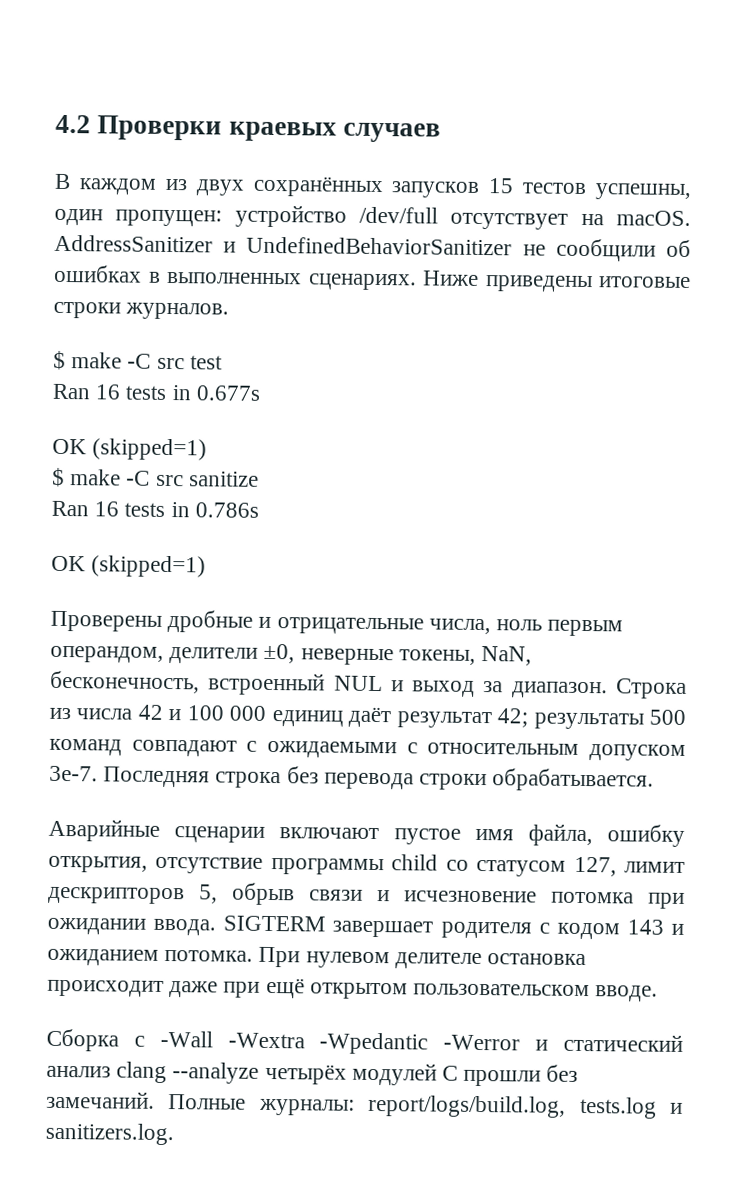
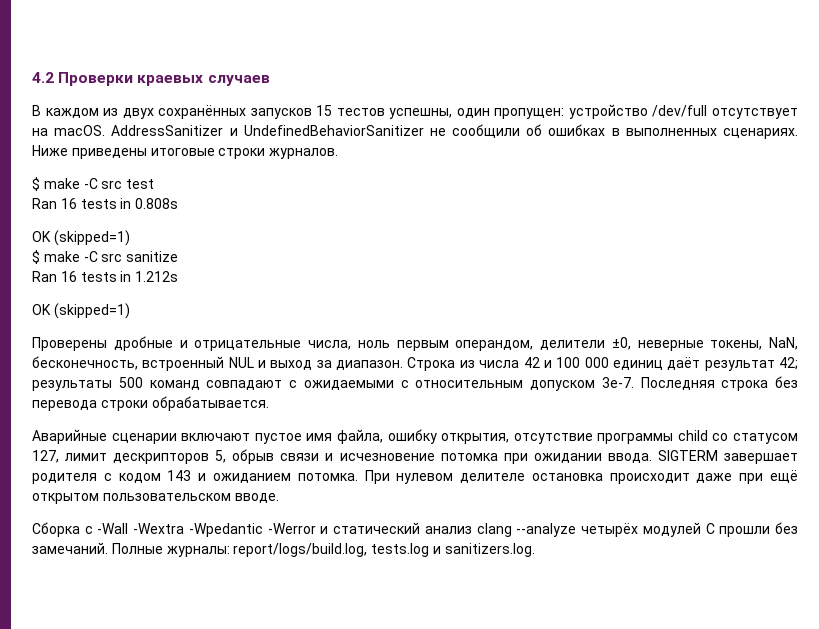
- Ran 16 tests in 0.677s
+ Ran 16 tests in 0.808s
- Ran 16 tests in 0.786s
+ Ran 16 tests in 1.212s

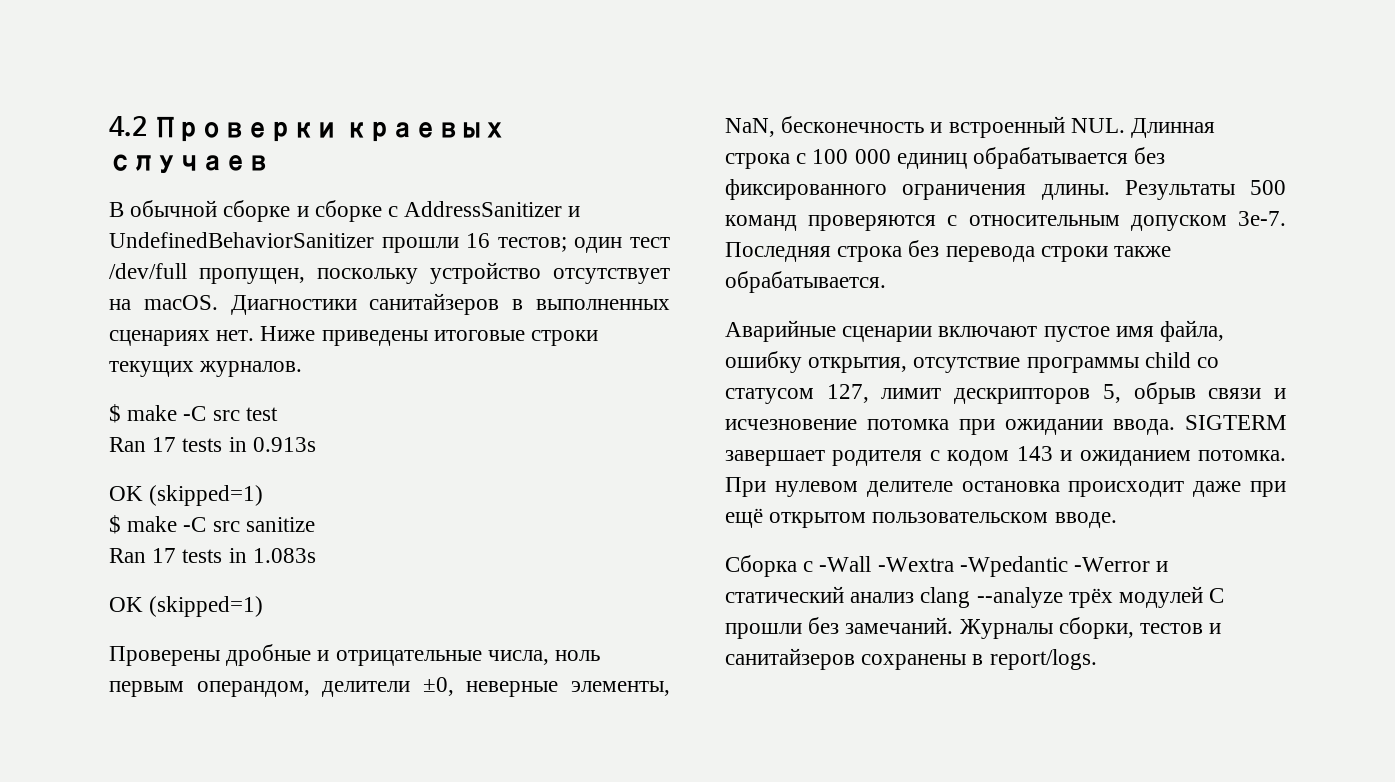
- В каждом из двух сохранённых запусков 15 тестов успешны, один пропущен: устройство /dev/full отсутствует на macOS. AddressSanitizer и UndefinedBehaviorSanitizer не сообщили об ошибках в выполненных сценариях.
+ В обычной сборке и сборке с AddressSanitizer и UndefinedBehaviorSanitizer прошли 16 тестов; один тест /dev/full пропущен, поскольку устройство отсутствует на macOS. Диагностики санитайзеров в выполненных сценариях нет.
- Ниже приведены итоговые строки журналов.
+ Ниже приведены итоговые строки текущих журналов.
- Ran 16 tests in 0.808s
+ Ran 17 tests in 0.913s
- Ran 16 tests in 1.212s
+ Ran 17 tests in 1.083s
- Проверены дробные и отрицательные числа, ноль первым операндом, делители ±0, неверные токены, NaN, бесконечность, встроенный NUL и выход за диапазон. Строка из числа 42 и 100 000 единиц даёт результат 42; результаты 500 команд совпадают с ожидаемыми с относительным допуском 3e-7.
+ Проверены дробные и отрицательные числа, ноль первым операндом, делители ±0, неверные элементы, NaN, бесконечность и встроенный NUL. Длинная строка с 100 000 единиц обрабатывается без фиксированного ограничения длины. Результаты 500 команд проверяются с относительным допуском 3e-7.
- Последняя строка без перевода строки обрабатывается.
+ Последняя строка без перевода строки также обрабатывается.
- Сборка с -Wall -Wextra -Wpedantic -Werror и статический анализ clang --analyze четырёх модулей C прошли без замечаний.
+ Сборка с -Wall -Wextra -Wpedantic -Werror и статический анализ clang --analyze трёх модулей C прошли без замечаний.
- Полные журналы: report/logs/build.log, tests.log и sanitizers.log.
+ Журналы сборки, тестов и санитайзеров сохранены в report/logs.

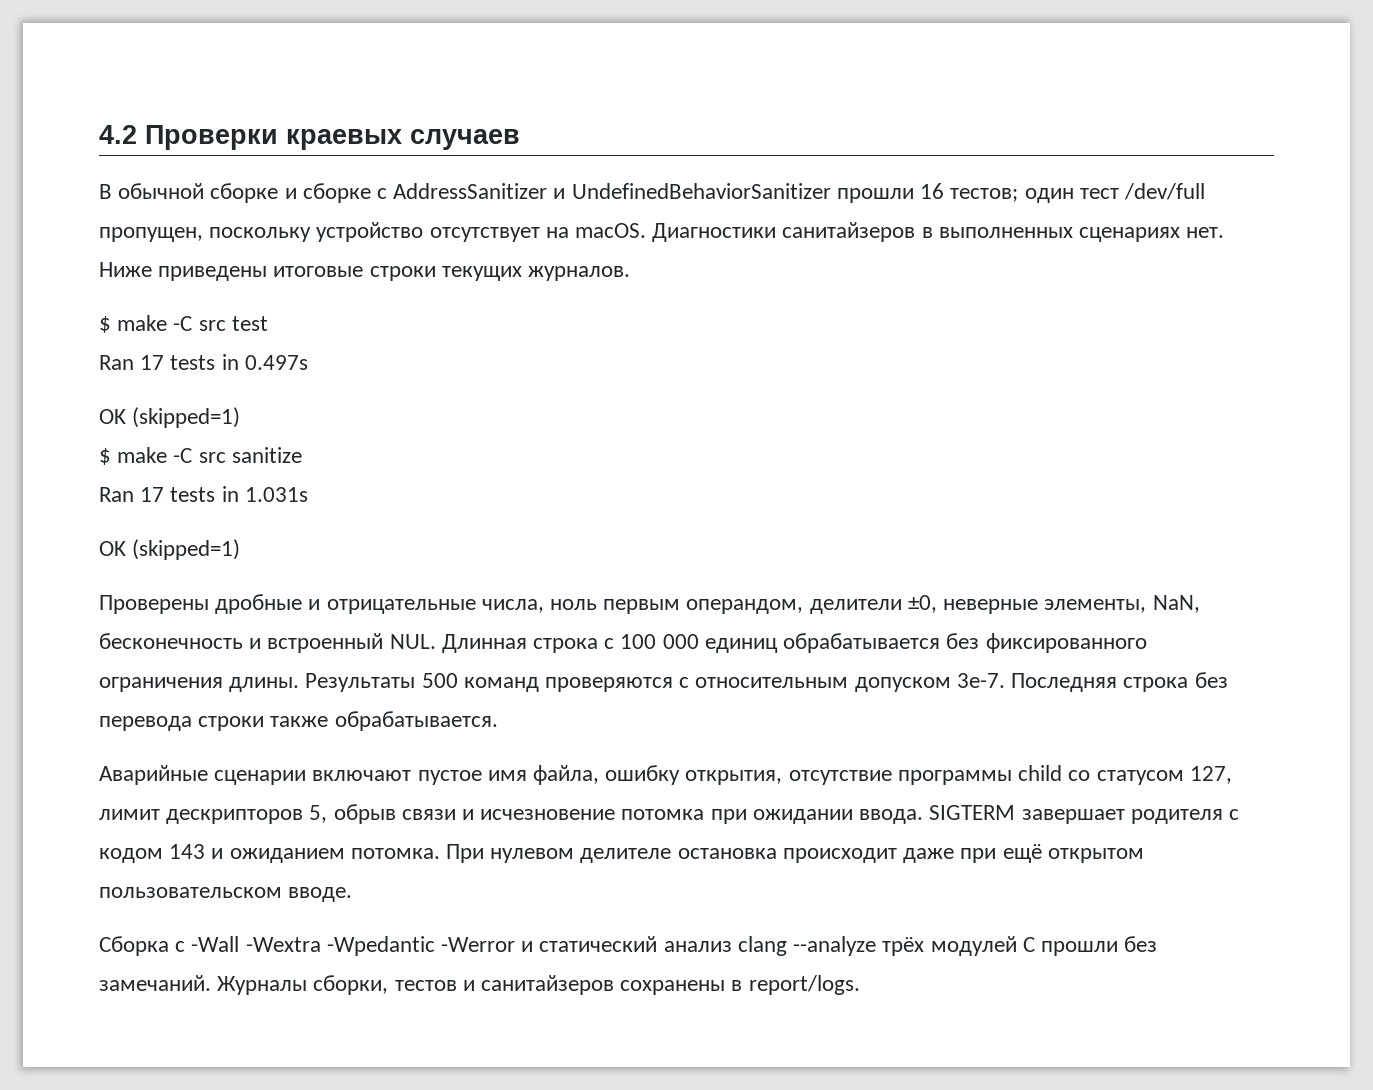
- Ran 17 tests in 0.913s
+ Ran 17 tests in 0.497s
- Ran 17 tests in 1.083s
+ Ran 17 tests in 1.031s

